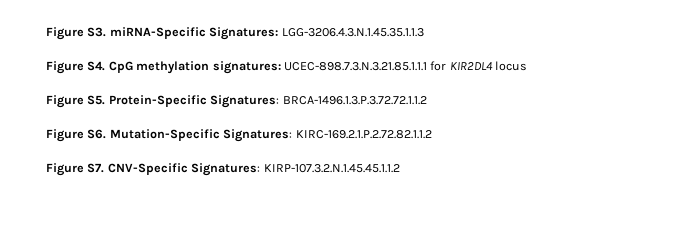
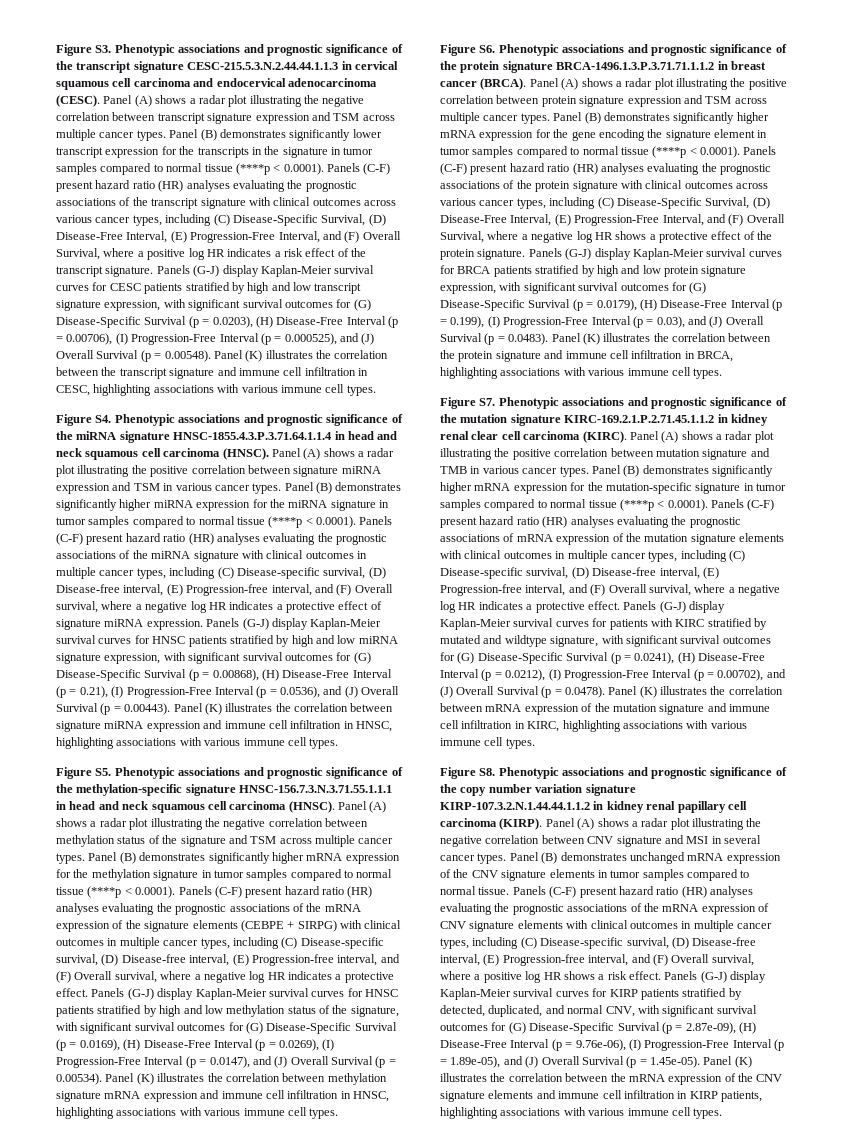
- Figure S3. miRNA-Specific Signatures: LGG-3206.4.3.N.1.45.35.1.1.3
- Figure S4. CpG methylation signatures: UCEC-898.7.3.N.3.21.85.1.1.1 for KIR2DL4 locus
- Figure S5. Protein-Specific Signatures: BRCA-1496.1.3.P.3.72.72.1.1.2
- Figure S6. Mutation-Specific Signatures: KIRC-169.2.1.P.2.72.82.1.1.2
- Figure S7. CNV-Specific Signatures: KIRP-107.3.2.N.1.45.45.1.1.2
+ Figure S3. Phenotypic associations and prognostic significance of the transcript signature CESC-215.5.3.N.2.44.44.1.1.3 in cervical squamous cell carcinoma and endocervical adenocarcinoma (CESC). Panel (A) shows a radar plot illustrating the negative correlation between transcript signature expression and TSM across multiple cancer types. Panel (B) demonstrates significantly lower transcript expression for the transcripts in the signature in tumor samples compared to normal tissue (****p < 0.0001). Panels (C-F) present hazard ratio (HR) analyses evaluating the prognostic associations of the transcript signature with clinical outcomes across various cancer types, including (C) Disease-Specific Survival, (D) Disease-Free Interval, (E) Progression-Free Interval, and (F) Overall Survival, where a positive log HR indicates a risk effect of the transcript signature. Panels (G-J) display Kaplan-Meier survival curves for CESC patients stratified by high and low transcript signature expression, with significant survival outcomes for (G) Disease-Specific Survival (p = 0.0203), (H) Disease-Free Interval (p = 0.00706), (I) Progression-Free Interval (p = 0.000525), and (J) Overall Survival (p = 0.00548). Panel (K) illustrates the correlation between the transcript signature and immune cell infiltration in CESC, highlighting associations with various immune cell types.
+ Figure S4. Phenotypic associations and prognostic significance of the miRNA signature HNSC-1855.4.3.P.3.71.64.1.1.4 in head and neck squamous cell carcinoma (HNSC). Panel (A) shows a radar plot illustrating the positive correlation between signature miRNA expression and TSM in various cancer types. Panel (B) demonstrates significantly higher miRNA expression for the miRNA signature in tumor samples compared to normal tissue (****p < 0.0001). Panels (C-F) present hazard ratio (HR) analyses evaluating the prognostic associations of the miRNA signature with clinical outcomes in multiple cancer types, including (C) Disease-specific survival, (D) Disease-free interval, (E) Progression-free interval, and (F) Overall survival, where a negative log HR indicates a protective effect of signature miRNA expression. Panels (G-J) display Kaplan-Meier survival curves for HNSC patients stratified by high and low miRNA signature expression, with significant survival outcomes for (G) Disease-Specific Survival (p = 0.00868), (H) Disease-Free Interval (p = 0.21), (I) Progression-Free Interval (p = 0.0536), and (J) Overall Survival (p = 0.00443). Panel (K) illustrates the correlation between signature miRNA expression and immune cell infiltration in HNSC, highlighting associations with various immune cell types.
+ Figure S5. Phenotypic associations and prognostic significance of the methylation-specific signature HNSC-156.7.3.N.3.71.55.1.1.1 in head and neck squamous cell carcinoma (HNSC). Panel (A) shows a radar plot illustrating the negative correlation between methylation status of the signature and TSM across multiple cancer types. Panel (B) demonstrates significantly higher mRNA expression for the methylation signature in tumor samples compared to normal tissue (****p < 0.0001). Panels (C-F) present hazard ratio (HR) analyses evaluating the prognostic associations of the mRNA expression of the signature elements (CEBPE + SIRPG) with clinical outcomes in multiple cancer types, including (C) Disease-specific survival, (D) Disease-free interval, (E) Progression-free interval, and (F) Overall survival, where a negative log HR indicates a protective effect. Panels (G-J) display Kaplan-Meier survival curves for HNSC patients stratified by high and low methylation status of the signature, with significant survival outcomes for (G) Disease-Specific Survival (p = 0.0169), (H) Disease-Free Interval (p = 0.0269), (I) Progression-Free Interval (p = 0.0147), and (J) Overall Survival (p = 0.00534). Panel (K) illustrates the correlation between methylation signature mRNA expression and immune cell infiltration in HNSC, highlighting associations with various immune cell types.
+ Figure S6. Phenotypic associations and prognostic significance of the protein signature BRCA-1496.1.3.P.3.71.71.1.1.2 in breast cancer (BRCA). Panel (A) shows a radar plot illustrating the positive correlation between protein signature expression and TSM across multiple cancer types. Panel (B) demonstrates significantly higher mRNA expression for the gene encoding the signature element in tumor samples compared to normal tissue (****p < 0.0001). Panels (C-F) present hazard ratio (HR) analyses evaluating the prognostic associations of the protein signature with clinical outcomes across various cancer types, including (C) Disease-Specific Survival, (D) Disease-Free Interval, (E) Progression-Free Interval, and (F) Overall Survival, where a negative log HR shows a protective effect of the protein signature. Panels (G-J) display Kaplan-Meier survival curves for BRCA patients stratified by high and low protein signature expression, with significant survival outcomes for (G) Disease-Specific Survival (p = 0.0179), (H) Disease-Free Interval (p = 0.199), (I) Progression-Free Interval (p = 0.03), and (J) Overall Survival (p = 0.0483). Panel (K) illustrates the correlation between the protein signature and immune cell infiltration in BRCA, highlighting associations with various immune cell types.
+ Figure S7. Phenotypic associations and prognostic significance of the mutation signature KIRC-169.2.1.P.2.71.45.1.1.2 in kidney renal clear cell carcinoma (KIRC). Panel (A) shows a radar plot illustrating the positive correlation between mutation signature and TMB in various cancer types. Panel (B) demonstrates significantly higher mRNA expression for the mutation-specific signature in tumor samples compared to normal tissue (****p < 0.0001). Panels (C-F) present hazard ratio (HR) analyses evaluating the prognostic associations of mRNA expression of the mutation signature elements with clinical outcomes in multiple cancer types, including (C) Disease-specific survival, (D) Disease-free interval, (E) Progression-free interval, and (F) Overall survival, where a negative log HR indicates a protective effect. Panels (G-J) display Kaplan-Meier survival curves for patients with KIRC stratified by mutated and wildtype signature, with significant survival outcomes for (G) Disease-Specific Survival (p = 0.0241), (H) Disease-Free Interval (p = 0.0212), (I) Progression-Free Interval (p = 0.00702), and (J) Overall Survival (p = 0.0478). Panel (K) illustrates the correlation between mRNA expression of the mutation signature and immune cell infiltration in KIRC, highlighting associations with various immune cell types.
+ Figure S8. Phenotypic associations and prognostic significance of the copy number variation signature KIRP-107.3.2.N.1.44.44.1.1.2 in kidney renal papillary cell carcinoma (KIRP). Panel (A) shows a radar plot illustrating the negative correlation between CNV signature and MSI in several cancer types. Panel (B) demonstrates unchanged mRNA expression of the CNV signature elements in tumor samples compared to normal tissue. Panels (C-F) present hazard ratio (HR) analyses evaluating the prognostic associations of the mRNA expression of CNV signature elements with clinical outcomes in multiple cancer types, including (C) Disease-specific survival, (D) Disease-free interval, (E) Progression-free interval, and (F) Overall survival, where a positive log HR shows a risk effect. Panels (G-J) display Kaplan-Meier survival curves for KIRP patients stratified by detected, duplicated, and normal CNV, with significant survival outcomes for (G) Disease-Specific Survival (p = 2.87e-09), (H) Disease-Free Interval (p = 9.76e-06), (I) Progression-Free Interval (p = 1.89e-05), and (J) Overall Survival (p = 1.45e-05). Panel (K) illustrates the correlation between the mRNA expression of the CNV signature elements and immune cell infiltration in KIRP patients, highlighting associations with various immune cell types.

